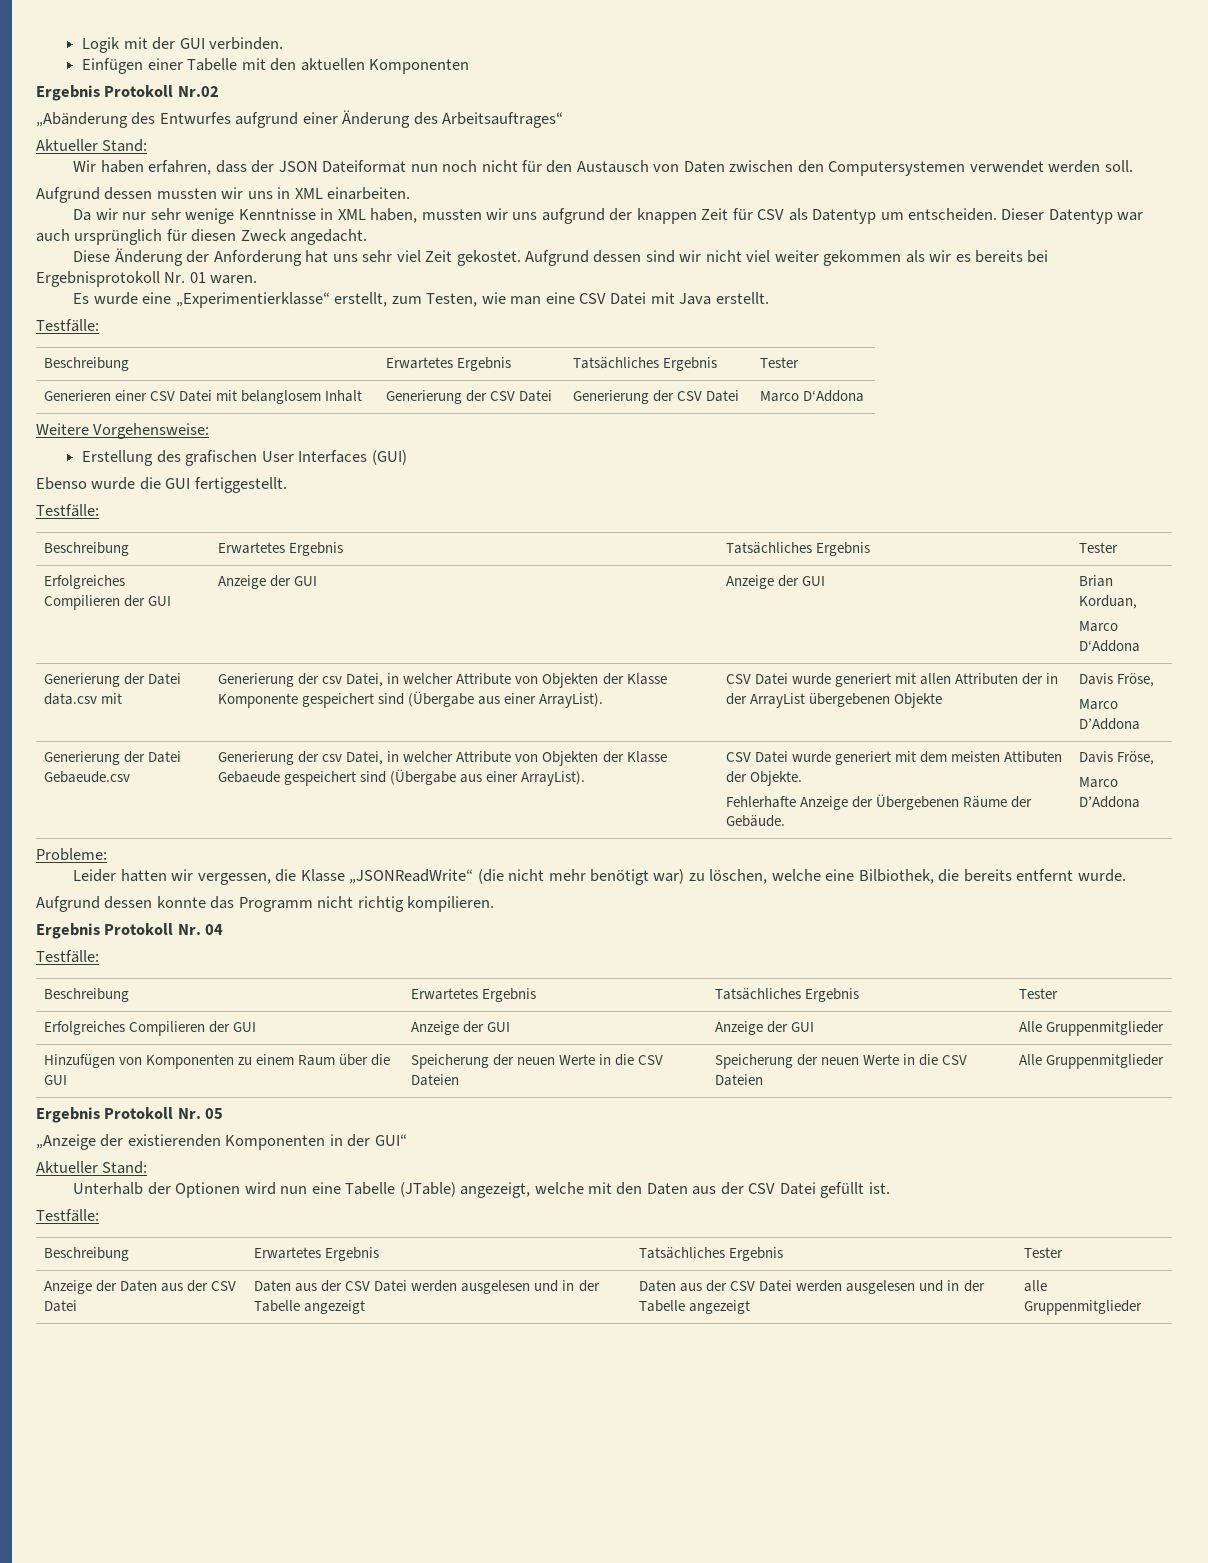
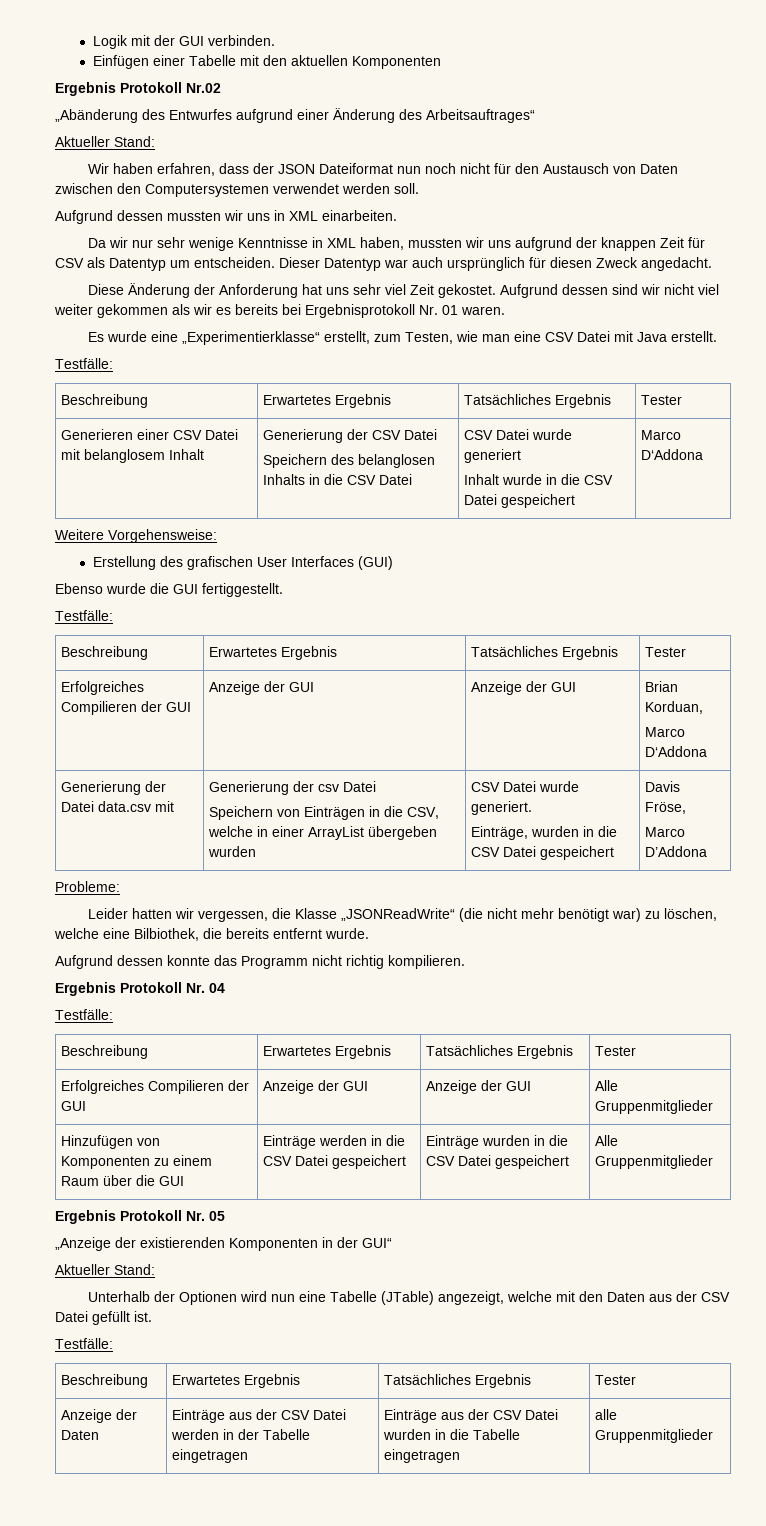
- Generieren einer CSV Datei mit belanglosem Inhalt | Generierung der CSV Datei | Generierung der CSV Datei | Marco D‘Addona
+ Generieren einer CSV Datei mit belanglosem Inhalt | Generierung der CSV Datei
+ Speichern des belanglosen Inhalts in die CSV Datei | CSV Datei wurde generiert
+ Inhalt wurde in die CSV Datei gespeichert | Marco D‘Addona
- Generierung der Datei data.csv mit | Generierung der csv Datei, in welcher Attribute von Objekten der Klasse Komponente gespeichert sind (Übergabe aus einer ArrayList). | CSV Datei wurde generiert mit allen Attributen der in der ArrayList übergebenen Objekte | Davis Fröse,
- Marco D’Addona
- Generierung der Datei Gebaeude.csv | Generierung der csv Datei, in welcher Attribute von Objekten der Klasse Gebaeude gespeichert sind (Übergabe aus einer ArrayList). | CSV Datei wurde generiert mit dem meisten Attibuten der Objekte.
- Fehlerhafte Anzeige der Übergebenen Räume der Gebäude. | Davis Fröse,
+ Generierung der Datei data.csv mit | Generierung der csv Datei
+ Speichern von Einträgen in die CSV, welche in einer ArrayList übergeben wurden | CSV Datei wurde generiert.
+ Einträge, wurden in die CSV Datei gespeichert | Davis Fröse,
- Hinzufügen von Komponenten zu einem Raum über die GUI | Speicherung der neuen Werte in die CSV Dateien | Speicherung der neuen Werte in die CSV Dateien | Alle Gruppenmitglieder
+ Hinzufügen von Komponenten zu einem Raum über die GUI | Einträge werden in die CSV Datei gespeichert | Einträge wurden in die CSV Datei gespeichert | Alle Gruppenmitglieder
- Anzeige der Daten aus der CSV Datei | Daten aus der CSV Datei werden ausgelesen und in der Tabelle angezeigt | Daten aus der CSV Datei werden ausgelesen und in der Tabelle angezeigt | alle Gruppenmitglieder
+ Anzeige der Daten | Einträge aus der CSV Datei werden in der Tabelle eingetragen | Einträge aus der CSV Datei wurden in die Tabelle eingetragen | alle Gruppenmitglieder

